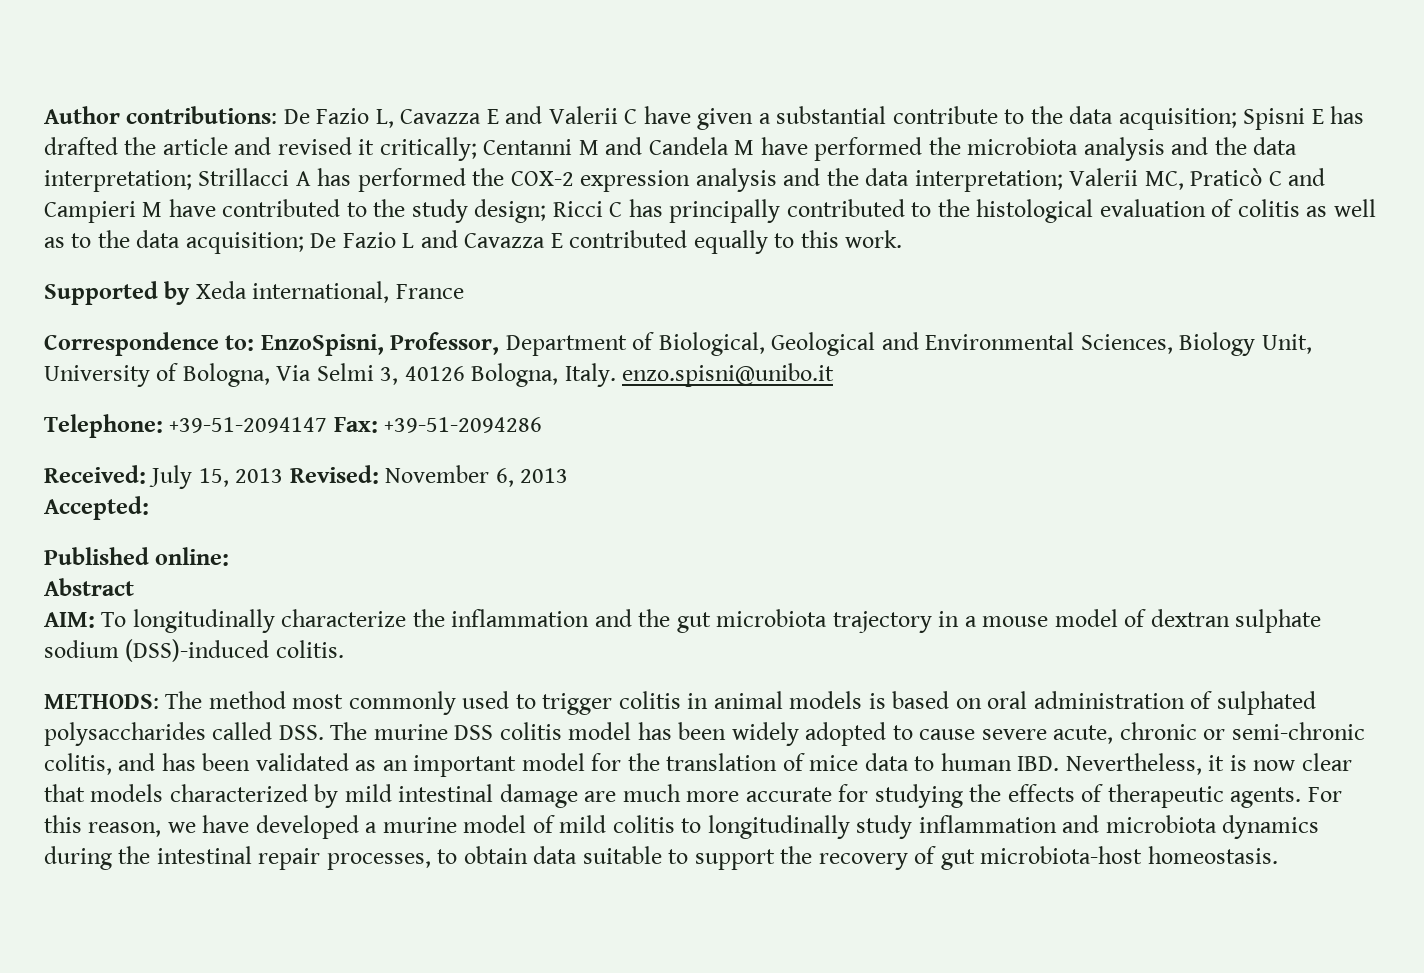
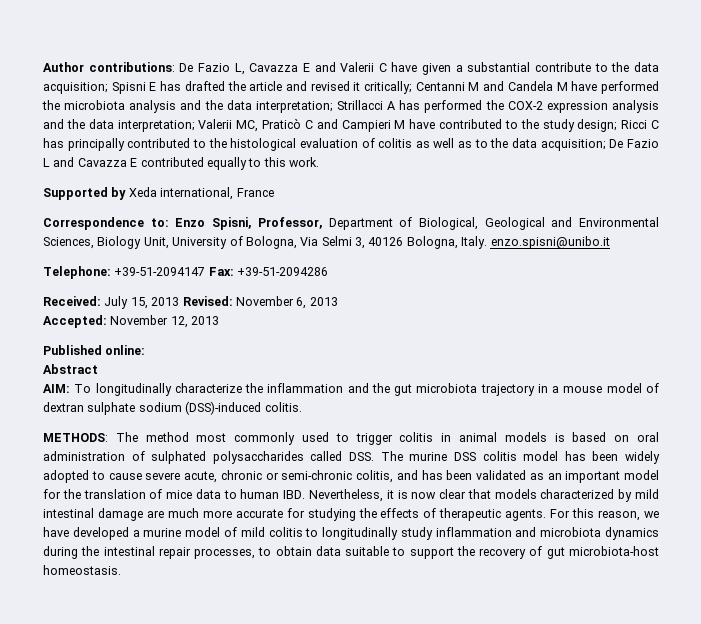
- Correspondence to: EnzoSpisni, Professor, Department of Biological, Geological and Environmental Sciences, Biology Unit, University of Bologna, Via Selmi 3, 40126 Bologna, Italy. enzo.spisni@unibo.it
+ Correspondence to: Enzo Spisni, Professor, Department of Biological, Geological and Environmental Sciences, Biology Unit, University of Bologna, Via Selmi 3, 40126 Bologna, Italy. enzo.spisni@unibo.it
- Accepted:
+ Accepted: November 12, 2013

